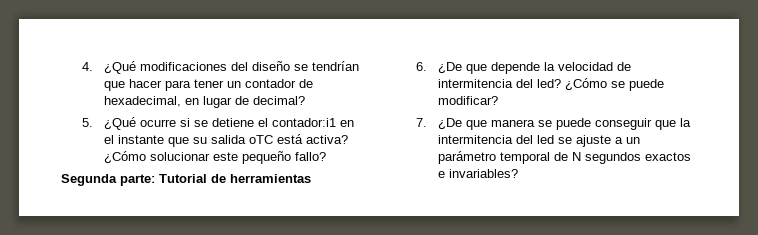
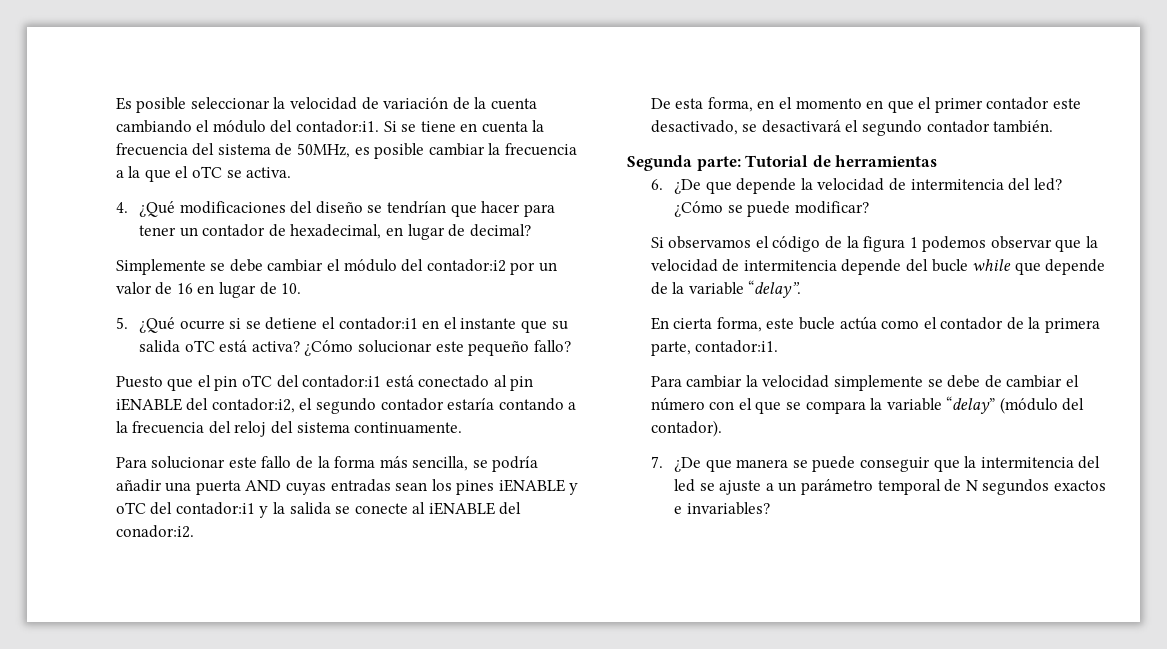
+ Es posible seleccionar la velocidad de variación de la cuenta cambiando el módulo del contador:i1. Si se tiene en cuenta la frecuencia del sistema de 50MHz, es posible cambiar la frecuencia a la que el oTC se activa.
+ Simplemente se debe cambiar el módulo del contador:i2 por un valor de 16 en lugar de 10.
+ Puesto que el pin oTC del contador:i1 está conectado al pin iENABLE del contador:i2, el segundo contador estaría contando a la frecuencia del reloj del sistema continuamente.
+ Para solucionar este fallo de la forma más sencilla, se podría añadir una puerta AND cuyas entradas sean los pines iENABLE y oTC del contador:i1 y la salida se conecte al iENABLE del conador:i2.
+ De esta forma, en el momento en que el primer contador este desactivado, se desactivará el segundo contador también.
+ Si observamos el código de la figura 1 podemos observar que la velocidad de intermitencia depende del bucle while que depende de la variable “delay”.
+ En cierta forma, este bucle actúa como el contador de la primera parte, contador:i1.
+ Para cambiar la velocidad simplemente se debe de cambiar el número con el que se compara la variable “delay” (módulo del contador).

